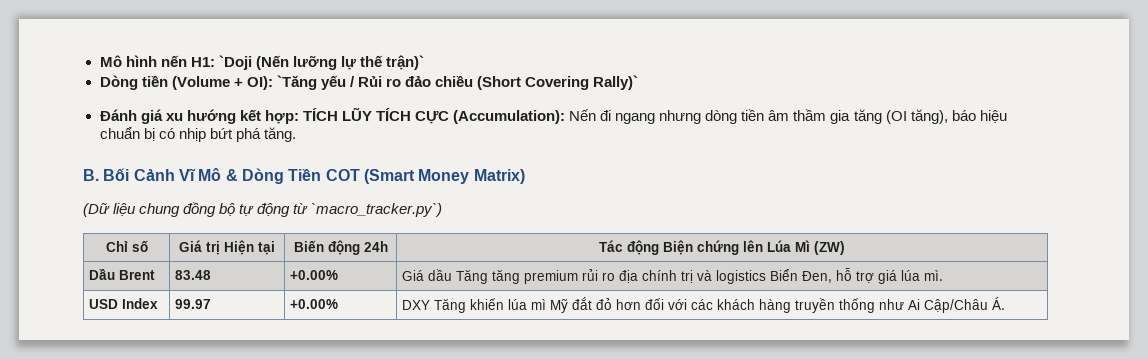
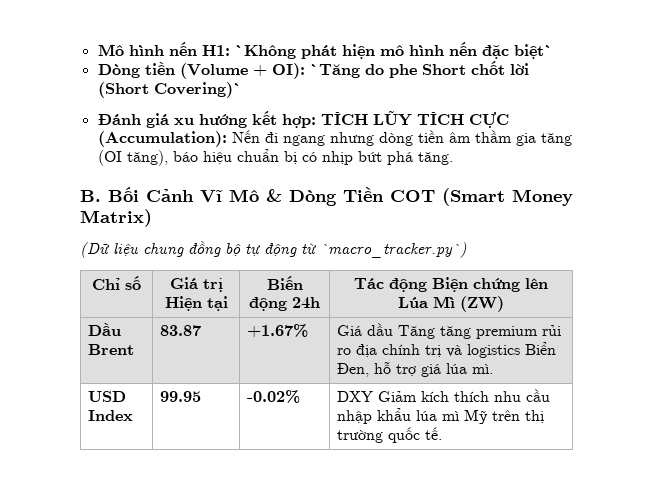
- Mô hình nến H1: `Doji (Nến lưỡng lự thế trận)`
+ Mô hình nến H1: `Không phát hiện mô hình nến đặc biệt`
- Dòng tiền (Volume + OI): `Tăng yếu / Rủi ro đảo chiều (Short Covering Rally)`
+ Dòng tiền (Volume + OI): `Tăng do phe Short chốt lời (Short Covering)`
- Dầu Brent | 83.48 | +0.00% | Giá dầu Tăng tăng premium rủi ro địa chính trị và logistics Biển Đen, hỗ trợ giá lúa mì.
+ Dầu Brent | 83.87 | +1.67% | Giá dầu Tăng tăng premium rủi ro địa chính trị và logistics Biển Đen, hỗ trợ giá lúa mì.
- USD Index | 99.97 | +0.00% | DXY Tăng khiến lúa mì Mỹ đắt đỏ hơn đối với các khách hàng truyền thống như Ai Cập/Châu Á.
+ USD Index | 99.95 | -0.02% | DXY Giảm kích thích nhu cầu nhập khẩu lúa mì Mỹ trên thị trường quốc tế.

